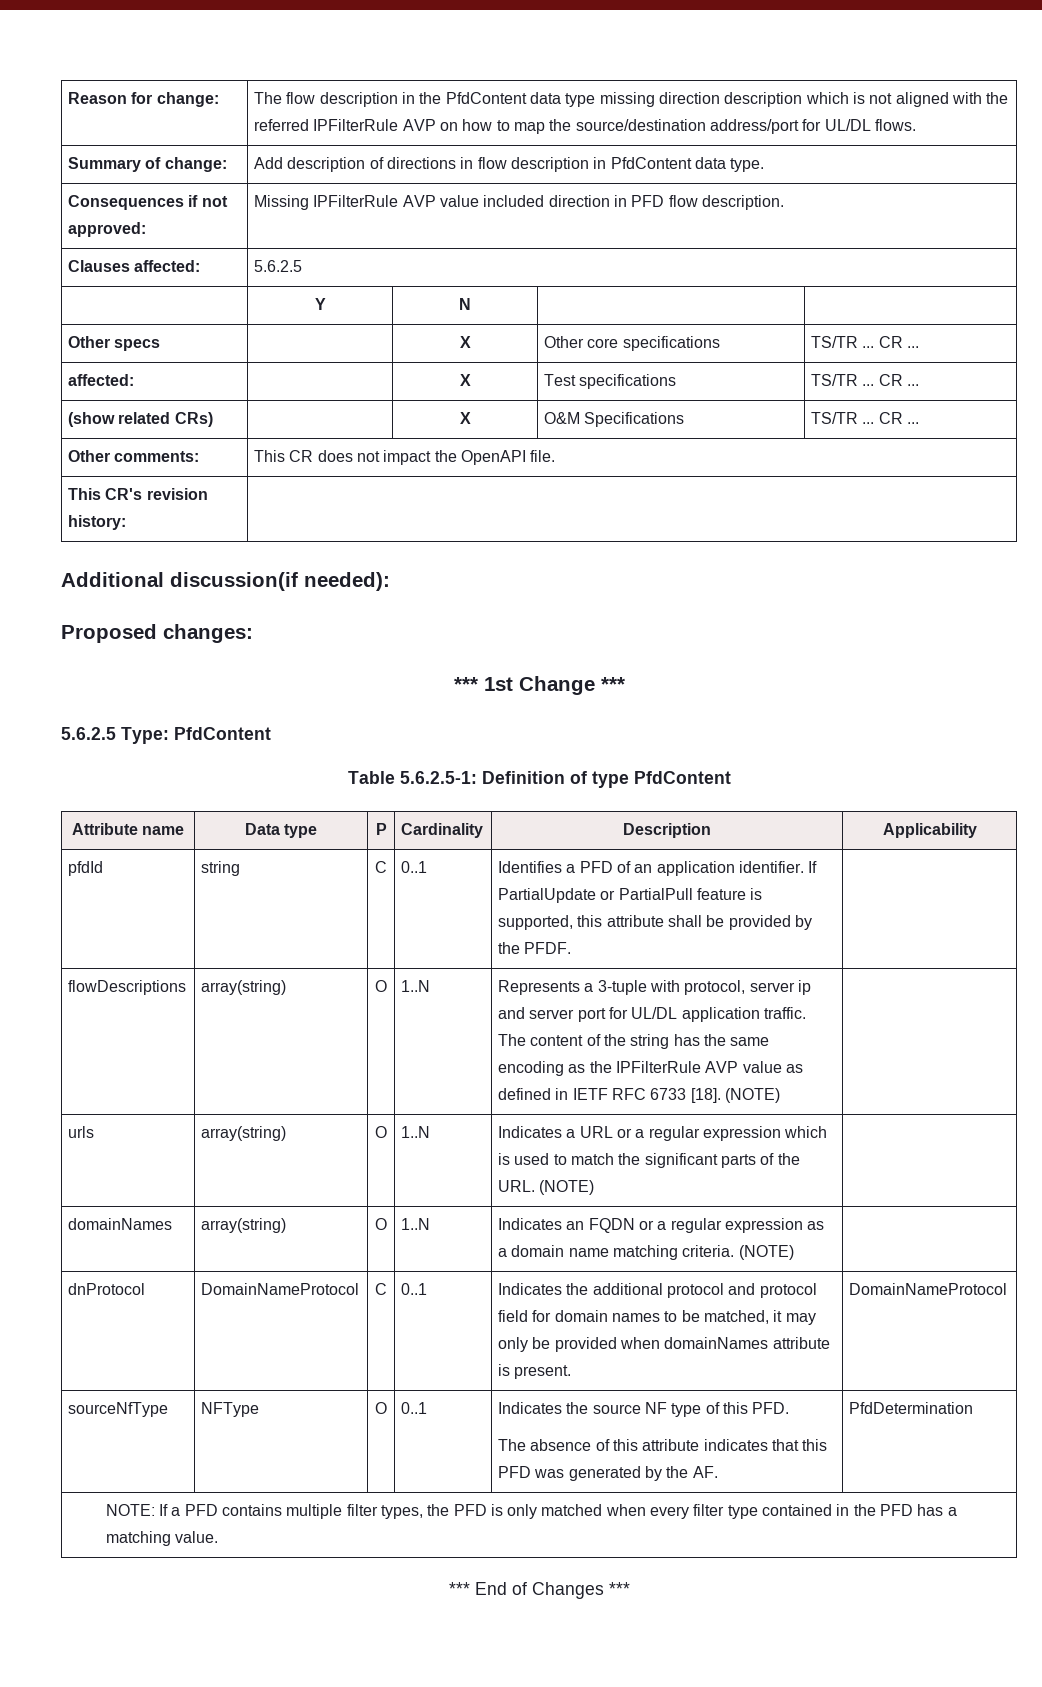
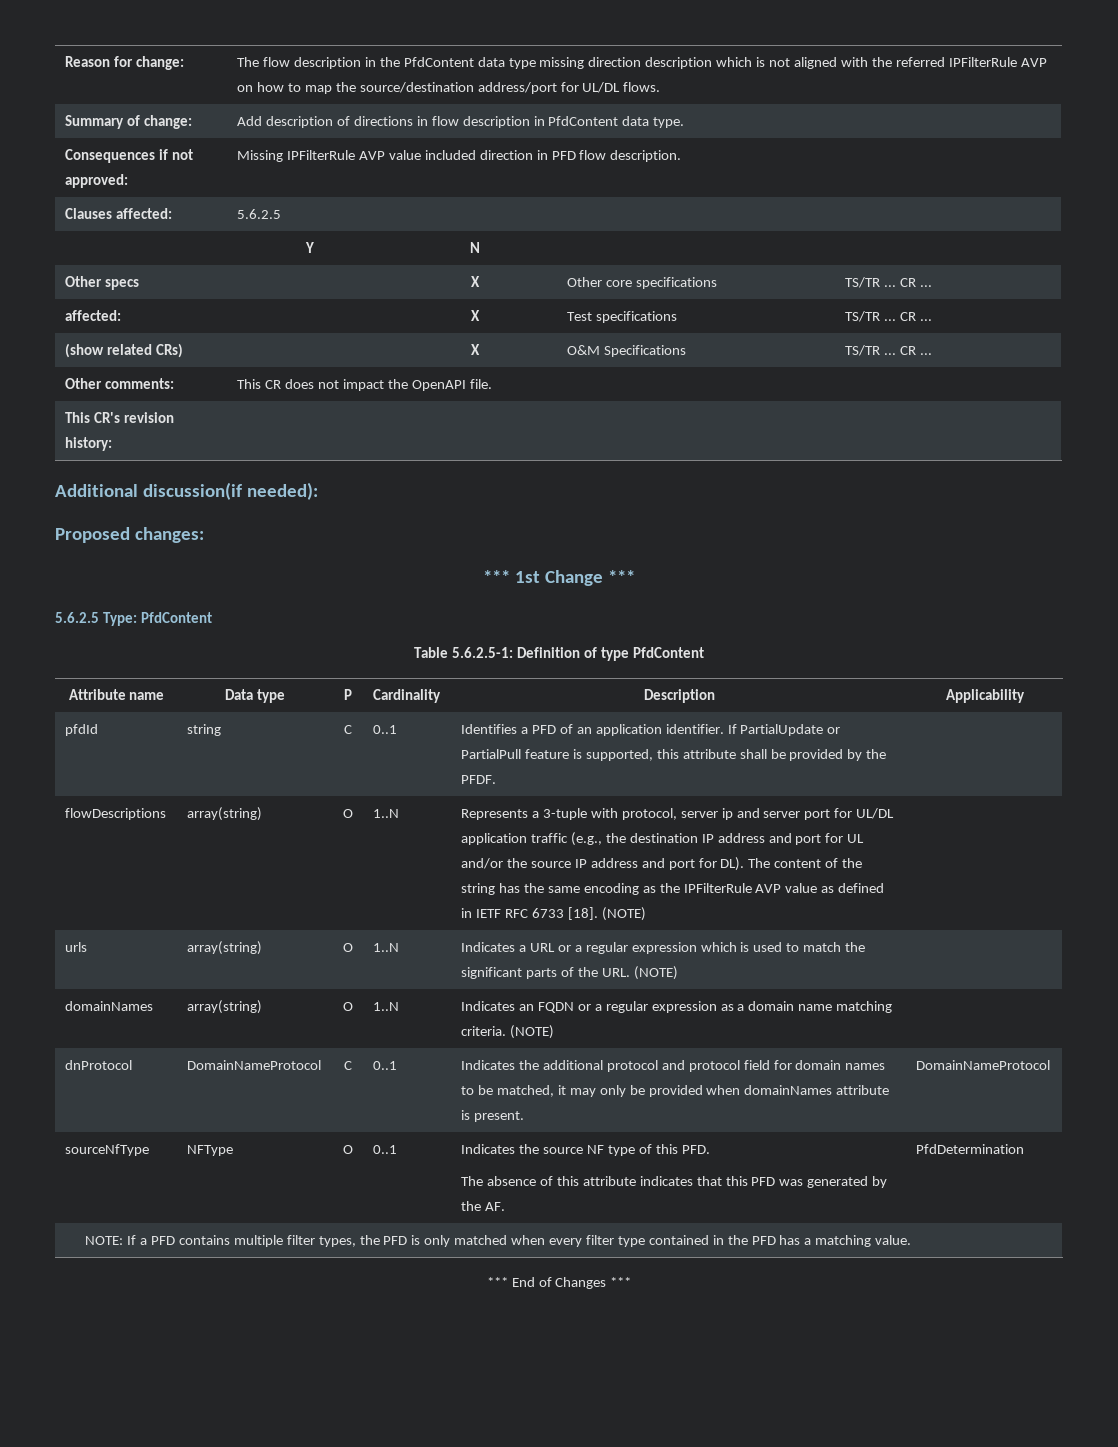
- Represents a 3-tuple with protocol, server ip and server port for UL/DL application traffic. The content of the string has the same encoding as the IPFilterRule AVP value as defined in IETF RFC 6733 [18].
+ Represents a 3-tuple with protocol, server ip and server port for UL/DL application traffic (e.g., the destination IP address and port for UL and/or the source IP address and port for DL). The content of the string has the same encoding as the IPFilterRule AVP value as defined in IETF RFC 6733 [18].

